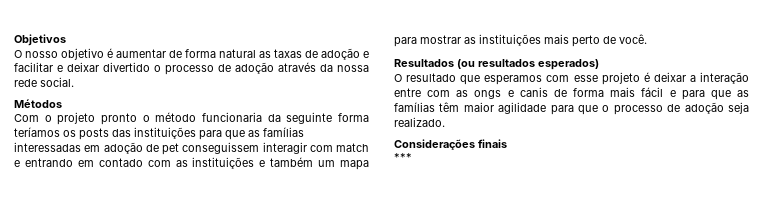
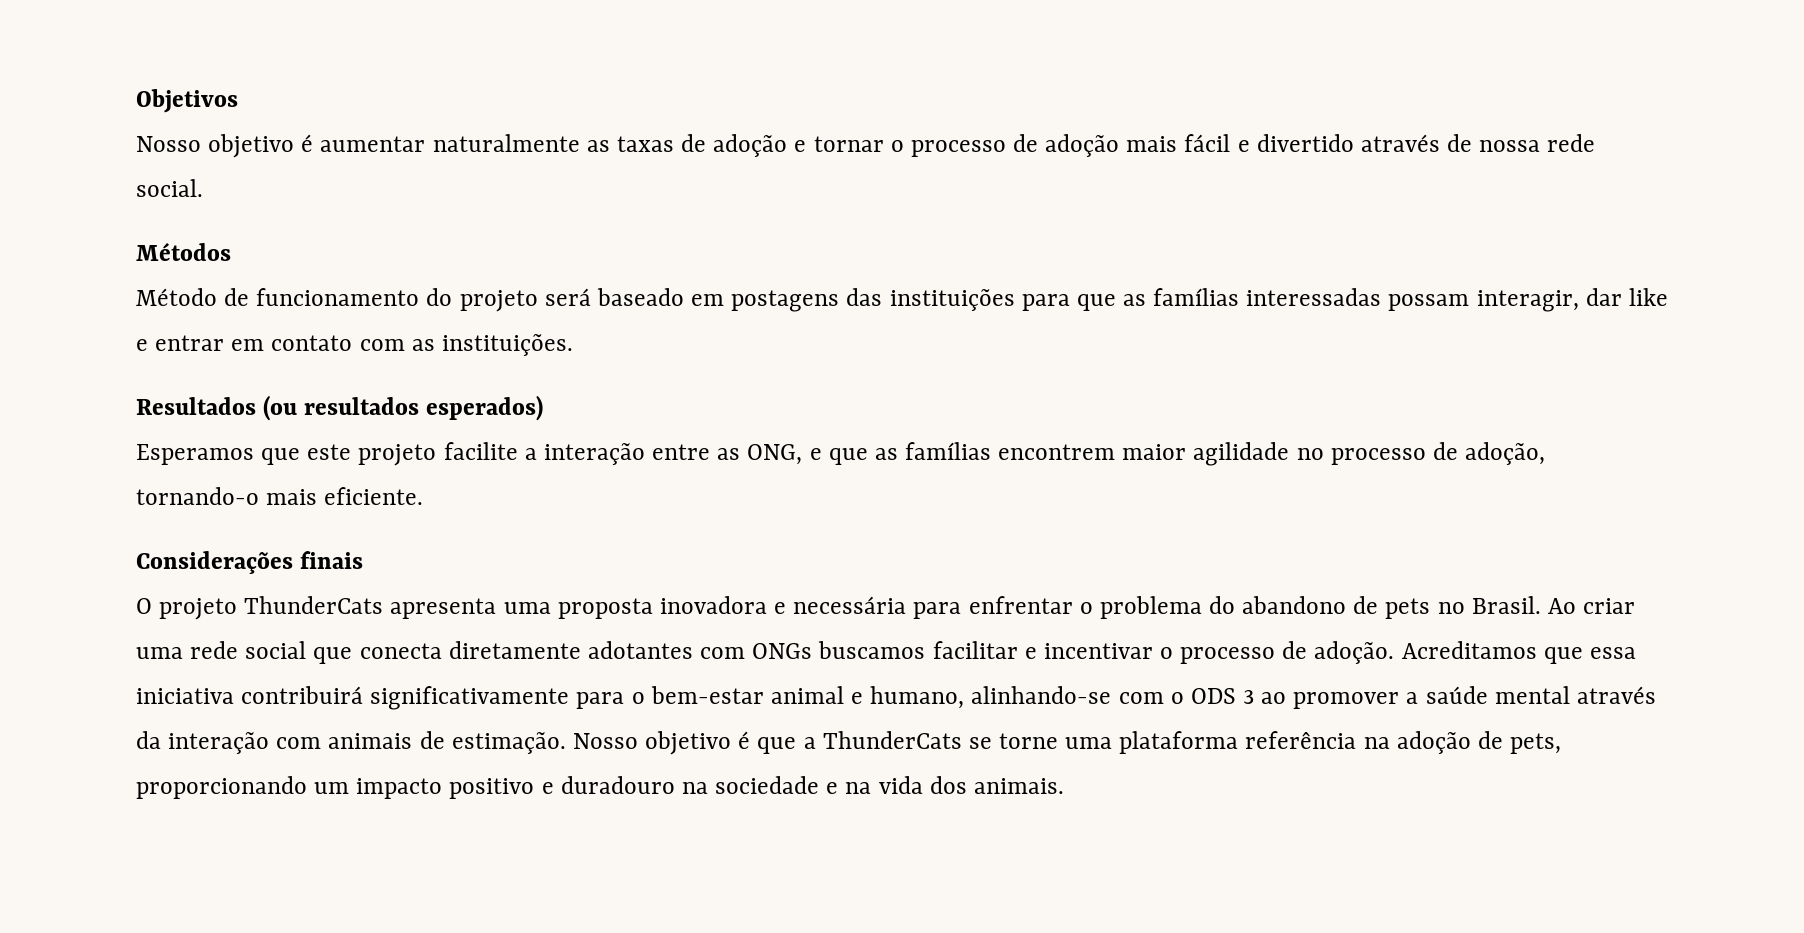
- O nosso objetivo é aumentar de forma natural as taxas de adoção e facilitar e deixar divertido o processo de adoção através da nossa rede social.
+ Nosso objetivo é aumentar naturalmente as taxas de adoção e tornar o processo de adoção mais fácil e divertido através de nossa rede social.
  Métodos
- Com o projeto pronto o método funcionaria da seguinte forma teríamos os posts das instituições para que as famílias interessadas em adoção de pet conseguissem interagir com match e entrando em contado com as instituições e também um mapa para mostrar as instituições mais perto de você.
+ Método de funcionamento do projeto será baseado em postagens das instituições para que as famílias interessadas possam interagir, dar like e entrar em contato com as instituições.
  Resultados (ou resultados esperados)
- O resultado que esperamos com esse projeto é deixar a interação entre com as ongs e canis de forma mais fácil e para que as famílias têm maior agilidade para que o processo de adoção seja realizado.
+ Esperamos que este projeto facilite a interação entre as ONG, e que as famílias encontrem maior agilidade no processo de adoção, tornando-o mais eficiente.
  Considerações finais
- ***
+ O projeto ThunderCats apresenta uma proposta inovadora e necessária para enfrentar o problema do abandono de pets no Brasil. Ao criar uma rede social que conecta diretamente adotantes com ONGs buscamos facilitar e incentivar o processo de adoção. Acreditamos que essa iniciativa contribuirá significativamente para o bem-estar animal e humano, alinhando-se com o ODS 3 ao promover a saúde mental através da interação com animais de estimação. Nosso objetivo é que a ThunderCats se torne uma plataforma referência na adoção de pets, proporcionando um impacto positivo e duradouro na sociedade e na vida dos animais.

